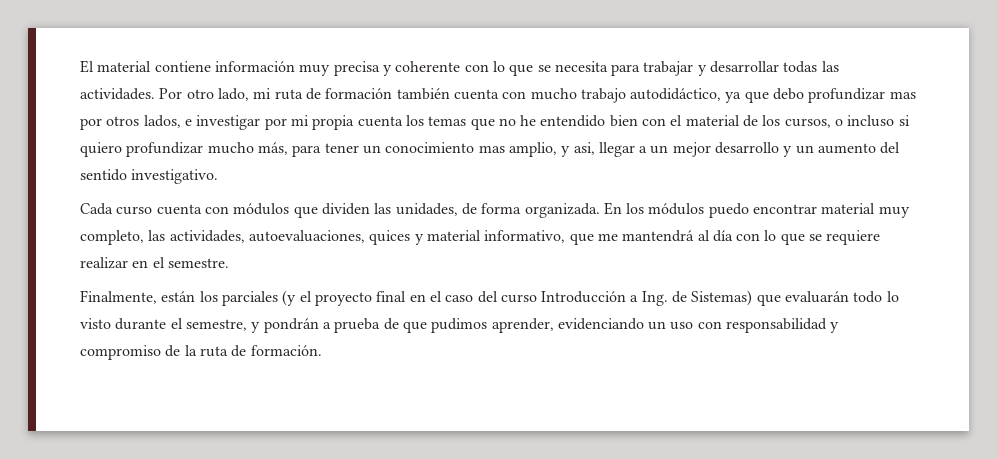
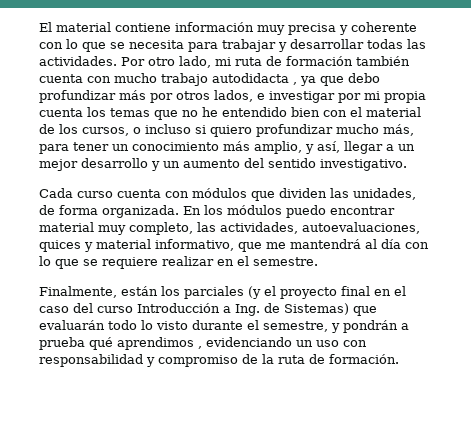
- Por otro lado, mi ruta de formación también cuenta con mucho trabajo autodidáctico, ya que debo profundizar mas por otros lados, e investigar por mi propia cuenta los temas que no he entendido bien con el material de los cursos, o incluso si quiero profundizar mucho más, para tener un conocimiento mas amplio, y asi, llegar a un mejor desarrollo y un aumento del sentido investigativo.
+ Por otro lado, mi ruta de formación también cuenta con mucho trabajo autodidacta , ya que debo profundizar más por otros lados, e investigar por mi propia cuenta los temas que no he entendido bien con el material de los cursos, o incluso si quiero profundizar mucho más, para tener un conocimiento más amplio, y así, llegar a un mejor desarrollo y un aumento del sentido investigativo.
- Finalmente, están los parciales (y el proyecto final en el caso del curso Introducción a Ing. de Sistemas) que evaluarán todo lo visto durante el semestre, y pondrán a prueba de que pudimos aprender, evidenciando un uso con responsabilidad y compromiso de la ruta de formación.
+ Finalmente, están los parciales (y el proyecto final en el caso del curso Introducción a Ing. de Sistemas) que evaluarán todo lo visto durante el semestre, y pondrán a prueba qué aprendimos , evidenciando un uso con responsabilidad y compromiso de la ruta de formación.

